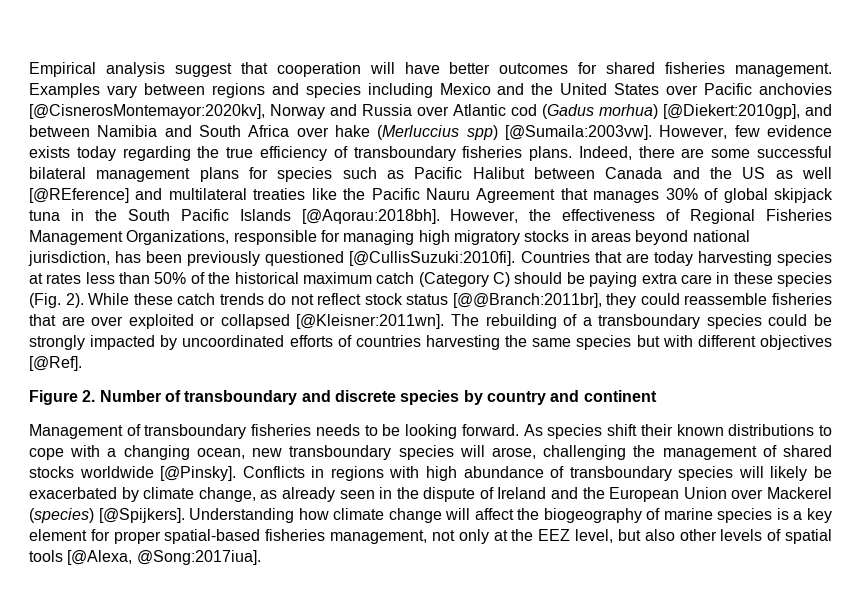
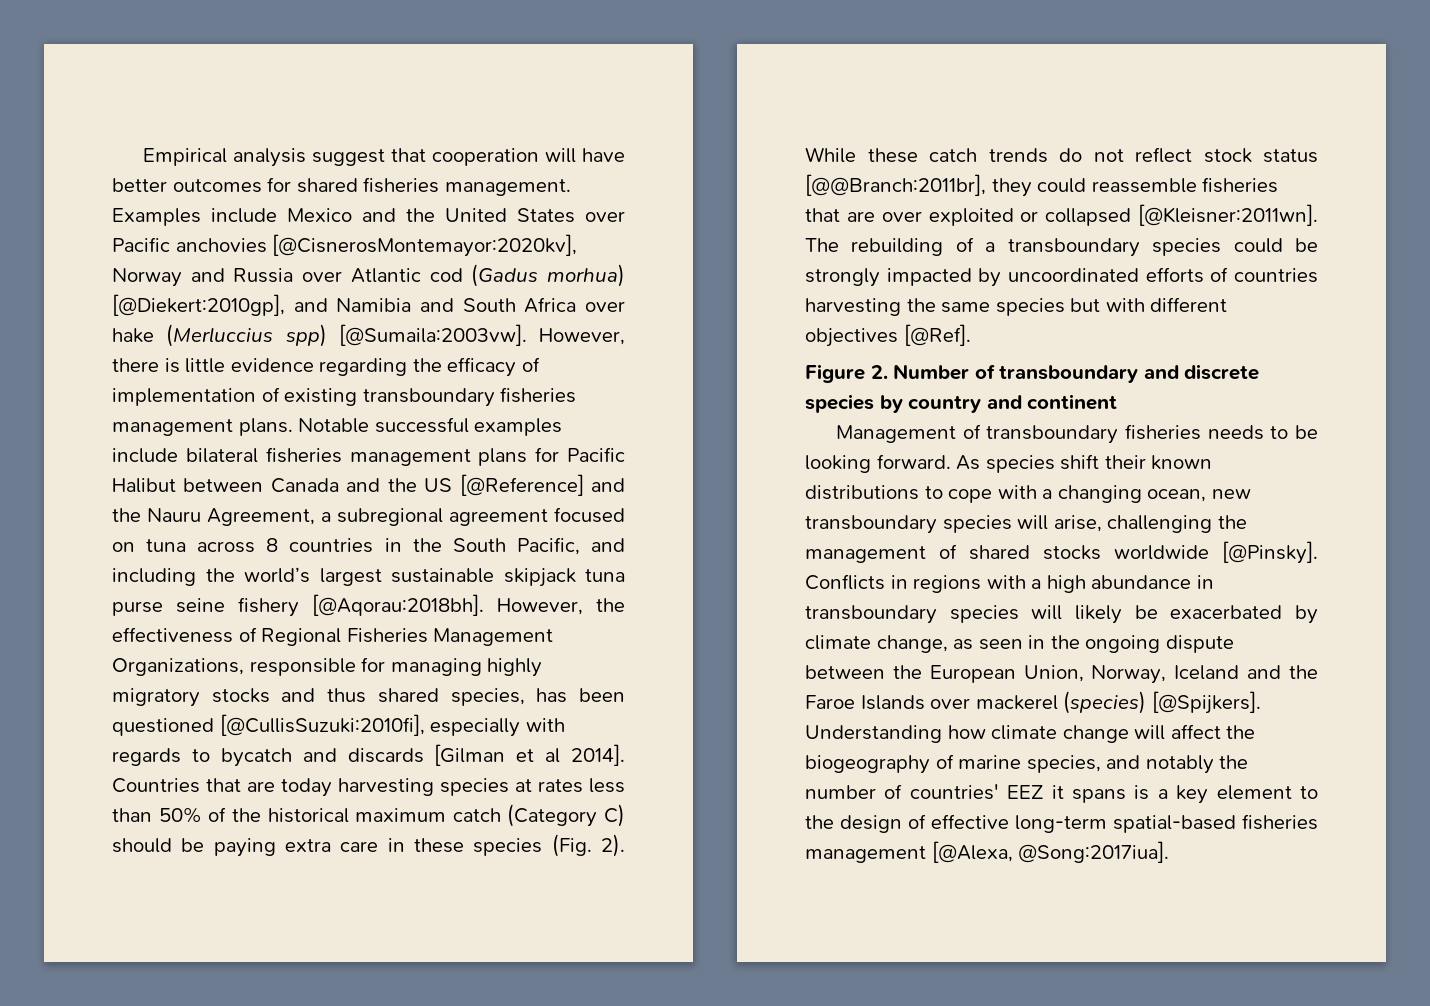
- Examples vary between regions and species including Mexico and the United States over Pacific anchovies [@CisnerosMontemayor:2020kv], Norway and Russia over Atlantic cod (Gadus morhua) [@Diekert:2010gp], and between Namibia and South Africa over hake (Merluccius spp) [@Sumaila:2003vw].
+ Examples include Mexico and the United States over Pacific anchovies [@CisnerosMontemayor:2020kv], Norway and Russia over Atlantic cod (Gadus morhua) [@Diekert:2010gp], and Namibia and South Africa over hake (Merluccius spp) [@Sumaila:2003vw].
- However, few evidence exists today regarding the true efficiency of transboundary fisheries plans. Indeed, there are some successful bilateral management plans for species such as Pacific Halibut between Canada and the US as well [@REference] and multilateral treaties like the Pacific Nauru Agreement that manages 30% of global skipjack tuna in the South Pacific Islands [@Aqorau:2018bh].
+ However, there is little evidence regarding the efficacy of implementation of existing transboundary fisheries management plans. Notable successful examples include bilateral fisheries management plans for Pacific Halibut between Canada and the US [@Reference] and the Nauru Agreement, a subregional agreement focused on tuna across 8 countries in the South Pacific, and including the world’s largest sustainable skipjack tuna purse seine fishery [@Aqorau:2018bh].
- However, the effectiveness of Regional Fisheries Management Organizations, responsible for managing high migratory stocks in areas beyond national jurisdiction, has been previously questioned [@CullisSuzuki:2010fi].
+ However, the effectiveness of Regional Fisheries Management Organizations, responsible for managing highly migratory stocks and thus shared species, has been questioned [@CullisSuzuki:2010fi], especially with regards to bycatch and discards [Gilman et al 2014].
- As species shift their known distributions to cope with a changing ocean, new transboundary species will arose, challenging the management of shared stocks worldwide [@Pinsky].
+ As species shift their known distributions to cope with a changing ocean, new transboundary species will arise, challenging the management of shared stocks worldwide [@Pinsky].
- Conflicts in regions with high abundance of transboundary species will likely be exacerbated by climate change, as already seen in the dispute of Ireland and the European Union over Mackerel (species) [@Spijkers].
+ Conflicts in regions with a high abundance in transboundary species will likely be exacerbated by climate change, as seen in the ongoing dispute between the European Union, Norway, Iceland and the Faroe Islands over mackerel (species) [@Spijkers].
- Understanding how climate change will affect the biogeography of marine species is a key element for proper spatial-based fisheries management, not only at the EEZ level, but also other levels of spatial tools [@Alexa, @Song:2017iua].
+ Understanding how climate change will affect the biogeography of marine species, and notably the number of countries' EEZ it spans is a key element to the design of effective long-term spatial-based fisheries management [@Alexa, @Song:2017iua].

